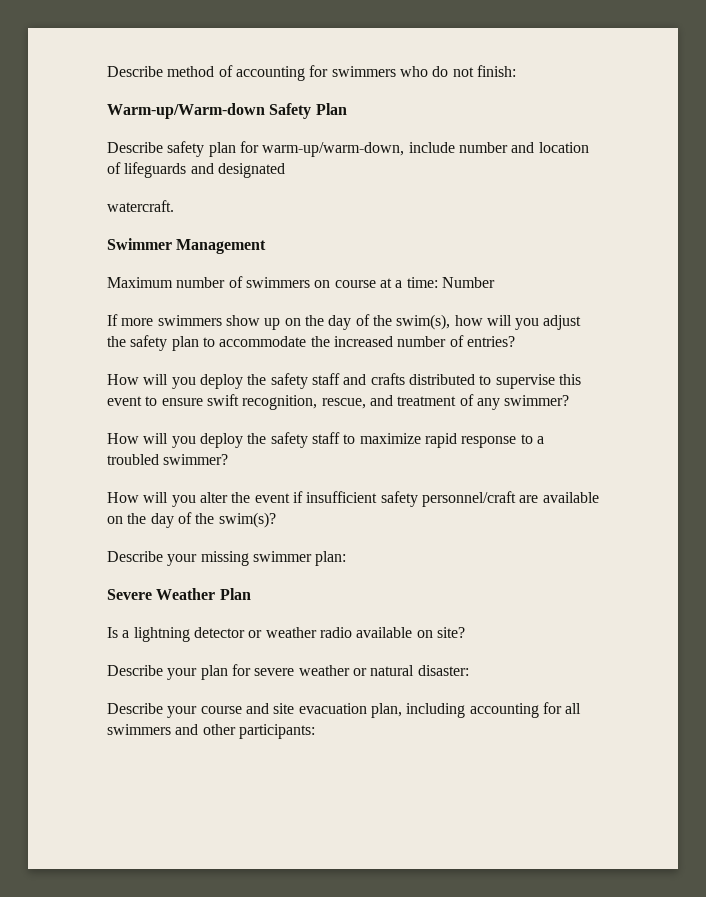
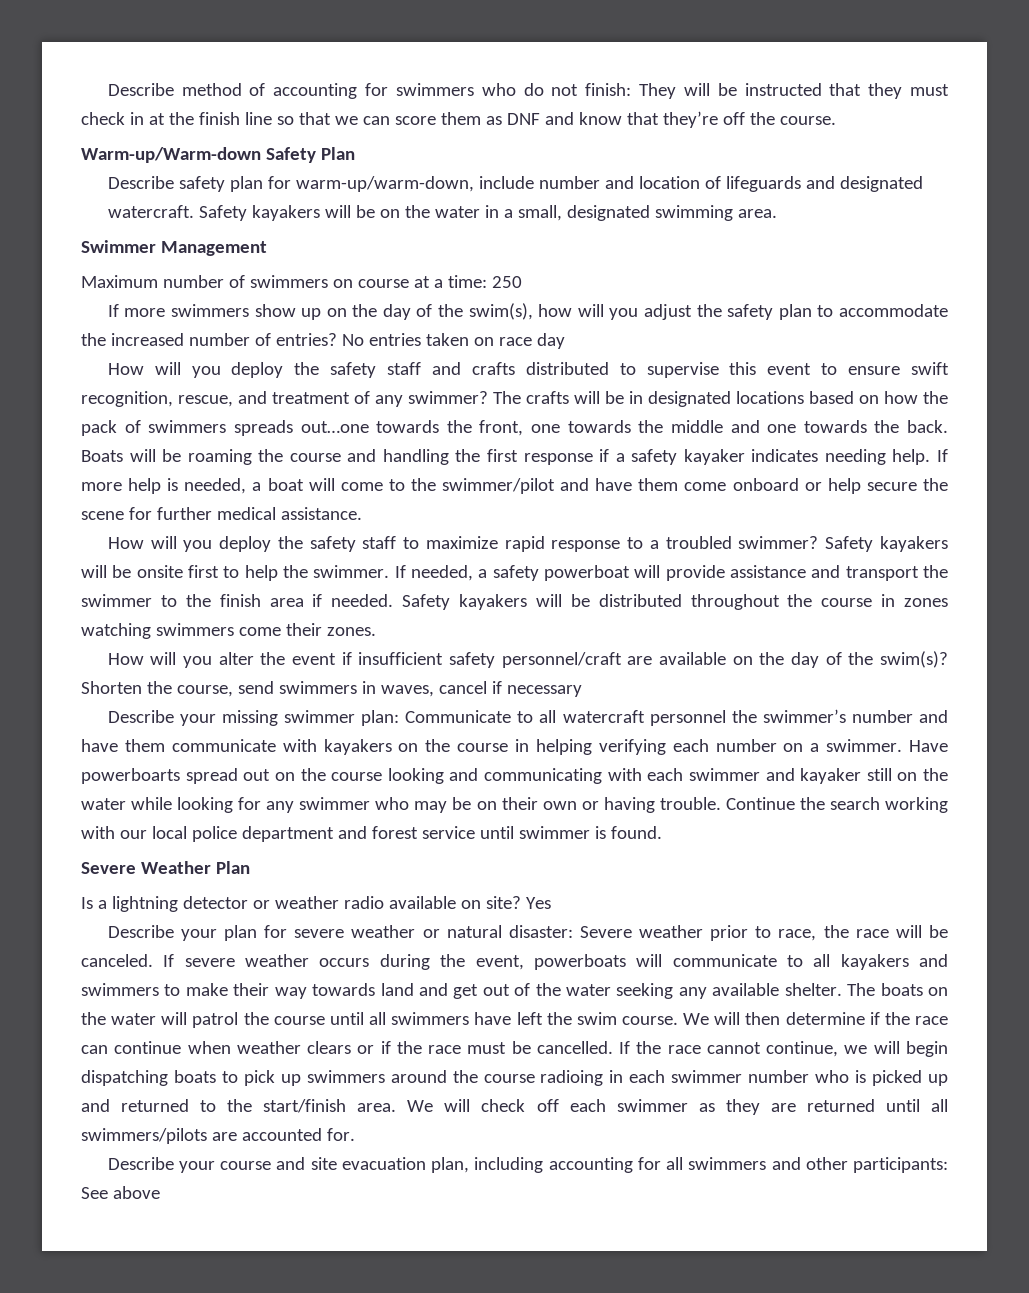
- Describe method of accounting for swimmers who do not finish:
+ Describe method of accounting for swimmers who do not finish: They will be instructed that they must check in at the finish line so that we can score them as DNF and know that they’re off the course.
+ Safety kayakers will be on the water in a small, designated swimming area.
- Maximum number of swimmers on course at a time: Number
+ Maximum number of swimmers on course at a time: 250
+ No entries taken on race day
+ The crafts will be in designated locations based on how the pack of swimmers spreads out…one towards the front, one towards the middle and one towards the back. Boats will be roaming the course and handling the first response if a safety kayaker indicates needing help. If more help is needed, a boat will come to the swimmer/pilot and have them come onboard or help secure the scene for further medical assistance.
+ Safety kayakers will be onsite first to help the swimmer. If needed, a safety powerboat will provide assistance and transport the swimmer to the finish area if needed. Safety kayakers will be distributed throughout the course in zones watching swimmers come their zones.
+ Shorten the course, send swimmers in waves, cancel if necessary
- Describe your missing swimmer plan:
+ Describe your missing swimmer plan: Communicate to all watercraft personnel the swimmer’s number and have them communicate with kayakers on the course in helping verifying each number on a swimmer. Have powerboarts spread out on the course looking and communicating with each swimmer and kayaker still on the water while looking for any swimmer who may be on their own or having trouble. Continue the search working with our local police department and forest service until swimmer is found.
+ Yes
- Describe your plan for severe weather or natural disaster:
+ Describe your plan for severe weather or natural disaster: Severe weather prior to race, the race will be canceled. If severe weather occurs during the event, powerboats will communicate to all kayakers and swimmers to make their way towards land and get out of the water seeking any available shelter. The boats on the water will patrol the course until all swimmers have left the swim course. We will then determine if the race can continue when weather clears or if the race must be cancelled. If the race cannot continue, we will begin dispatching boats to pick up swimmers around the course radioing in each swimmer number who is picked up and returned to the start/finish area. We will check off each swimmer as they are returned until all swimmers/pilots are accounted for.
- Describe your course and site evacuation plan, including accounting for all swimmers and other participants:
+ Describe your course and site evacuation plan, including accounting for all swimmers and other participants: See above

